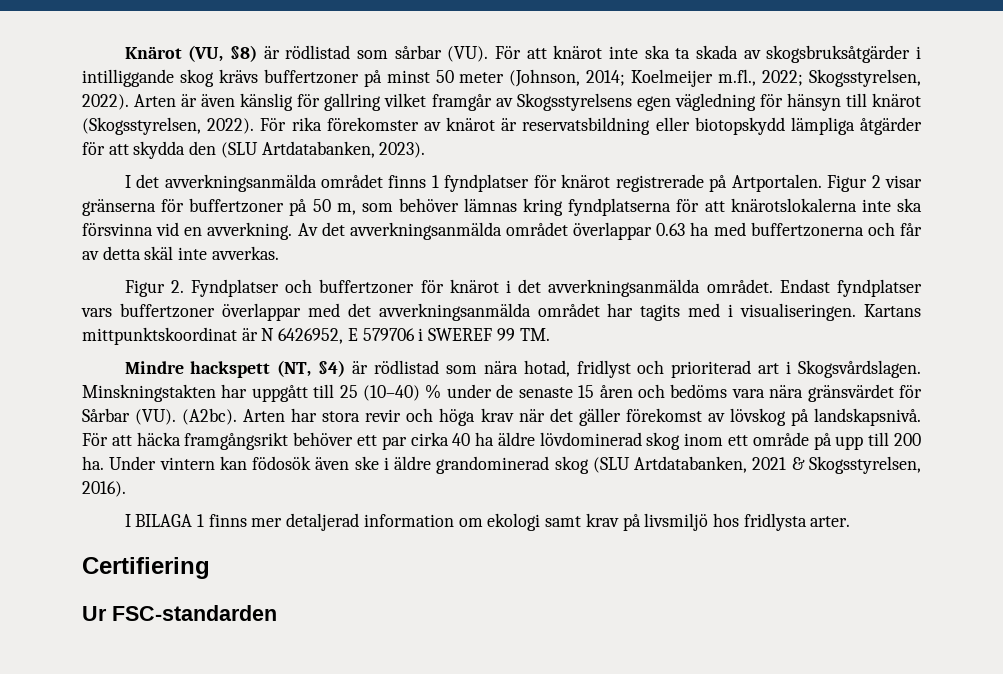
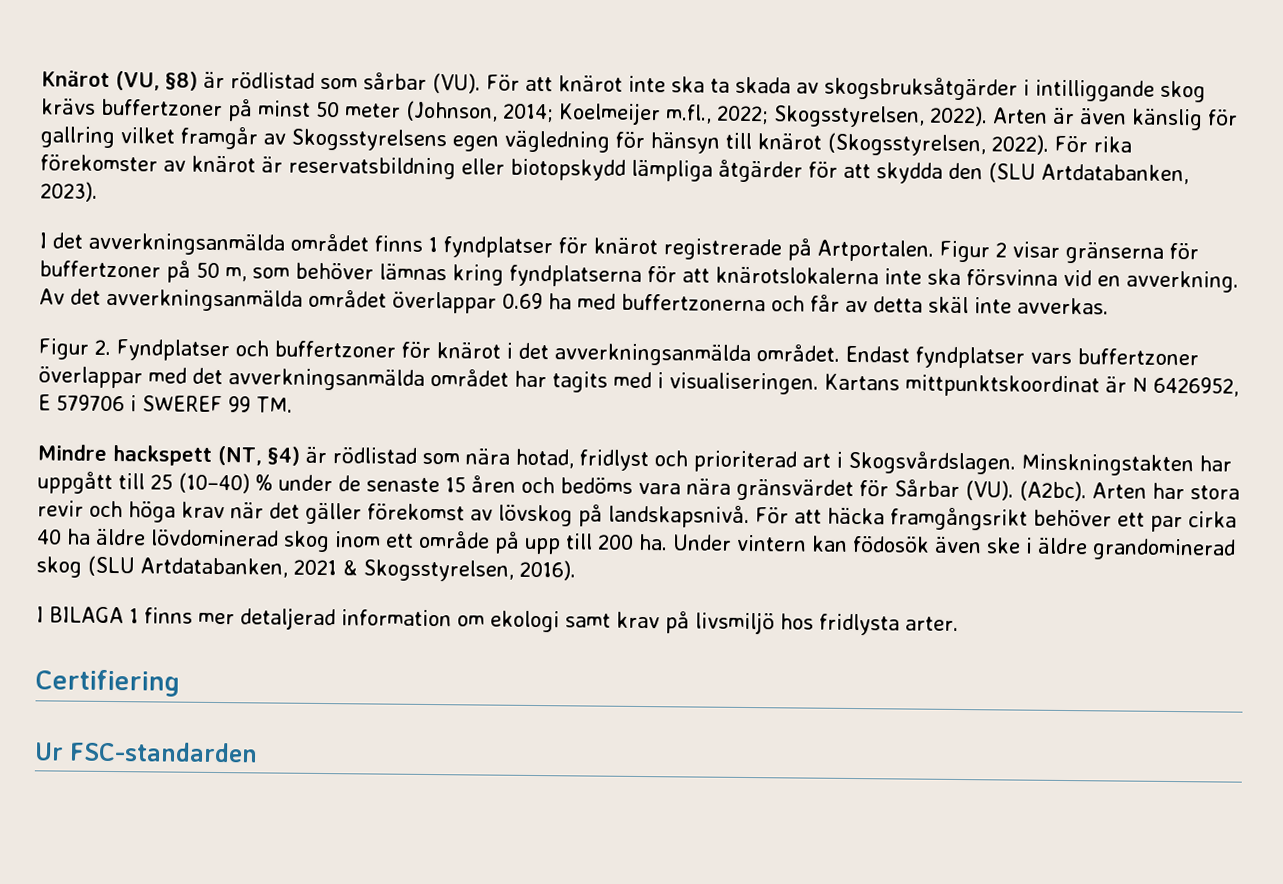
- Av det avverkningsanmälda området överlappar 0.63 ha med buffertzonerna och får av detta skäl inte avverkas.
+ Av det avverkningsanmälda området överlappar 0.69 ha med buffertzonerna och får av detta skäl inte avverkas.

